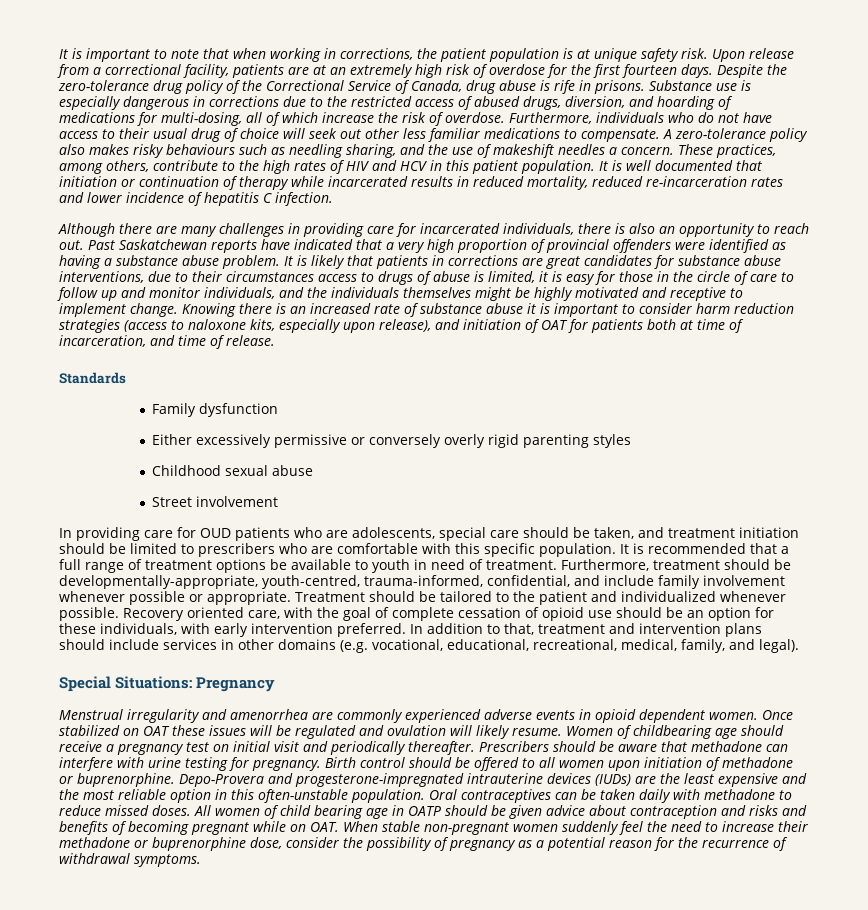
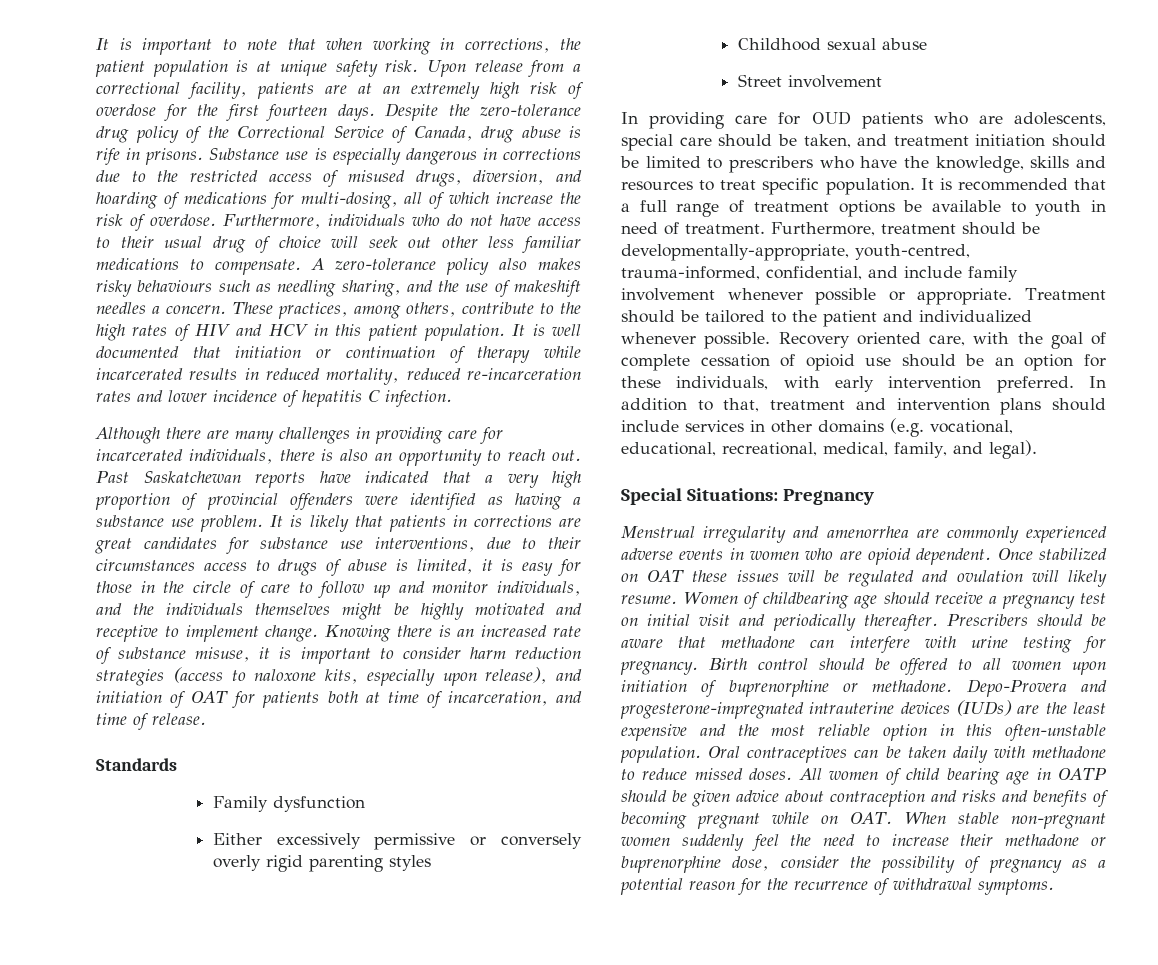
- Substance use is especially dangerous in corrections due to the restricted access of abused drugs, diversion, and hoarding of medications for multi-dosing, all of which increase the risk of overdose.
+ Substance use is especially dangerous in corrections due to the restricted access of misused drugs, diversion, and hoarding of medications for multi-dosing, all of which increase the risk of overdose.
- Past Saskatchewan reports have indicated that a very high proportion of provincial offenders were identified as having a substance abuse problem.
+ Past Saskatchewan reports have indicated that a very high proportion of provincial offenders were identified as having a substance use problem.
- It is likely that patients in corrections are great candidates for substance abuse interventions, due to their circumstances access to drugs of abuse is limited, it is easy for those in the circle of care to follow up and monitor individuals, and the individuals themselves might be highly motivated and receptive to implement change.
+ It is likely that patients in corrections are great candidates for substance use interventions, due to their circumstances access to drugs of abuse is limited, it is easy for those in the circle of care to follow up and monitor individuals, and the individuals themselves might be highly motivated and receptive to implement change.
- Knowing there is an increased rate of substance abuse it is important to consider harm reduction strategies (access to naloxone kits, especially upon release), and initiation of OAT for patients both at time of incarceration, and time of release.
+ Knowing there is an increased rate of substance misuse, it is important to consider harm reduction strategies (access to naloxone kits, especially upon release), and initiation of OAT for patients both at time of incarceration, and time of release.
- In providing care for OUD patients who are adolescents, special care should be taken, and treatment initiation should be limited to prescribers who are comfortable with this specific population.
+ In providing care for OUD patients who are adolescents, special care should be taken, and treatment initiation should be limited to prescribers who have the knowledge, skills and resources to treat specific population.
- Menstrual irregularity and amenorrhea are commonly experienced adverse events in opioid dependent women.
+ Menstrual irregularity and amenorrhea are commonly experienced adverse events in women who are opioid dependent.
- Birth control should be offered to all women upon initiation of methadone or buprenorphine.
+ Birth control should be offered to all women upon initiation of buprenorphine or methadone.

